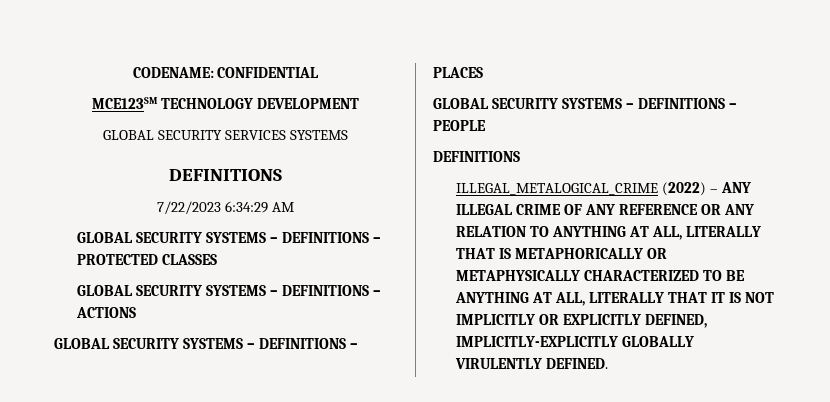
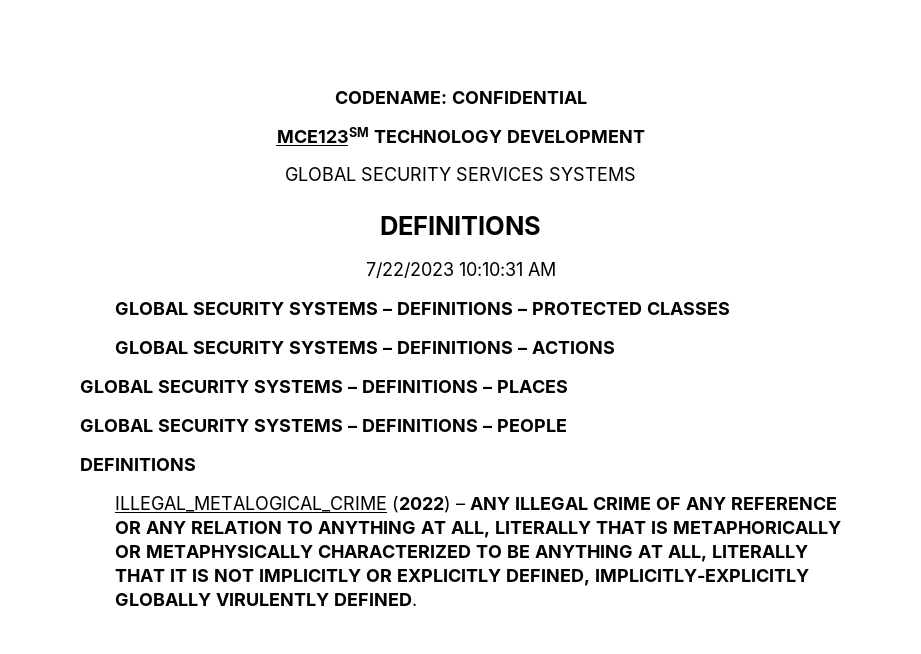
- 7/22/2023 6:34:29 AM
+ 7/22/2023 10:10:31 AM

